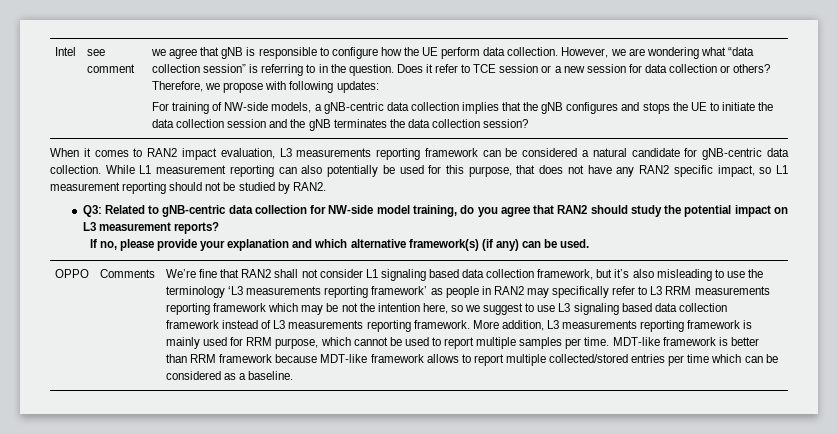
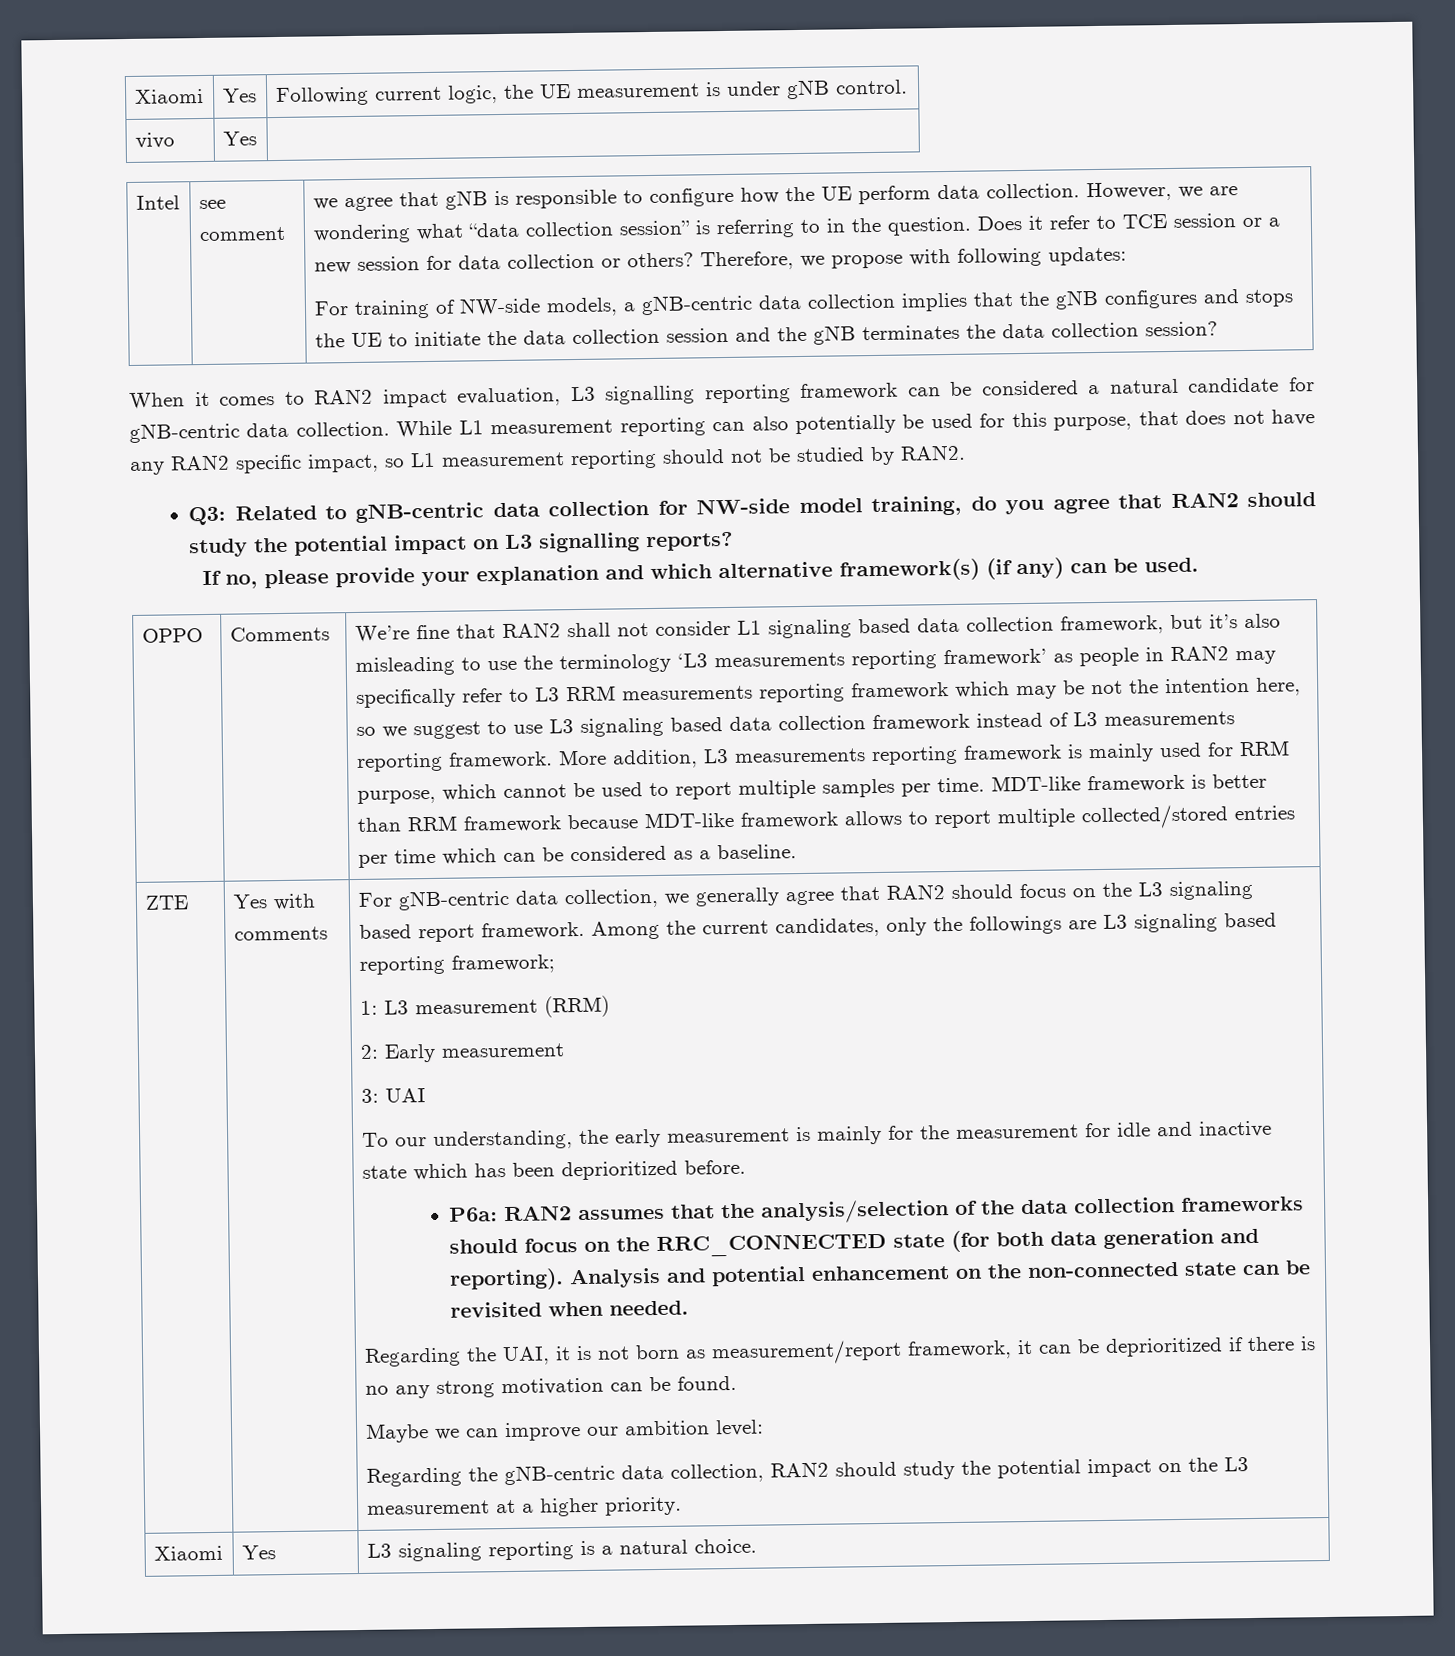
+ Xiaomi | Yes | Following current logic, the UE measurement is under gNB control.
+ vivo | Yes |
- When it comes to RAN2 impact evaluation, L3 measurements reporting framework can be considered a natural candidate for gNB-centric data collection.
+ When it comes to RAN2 impact evaluation, L3 signalling reporting framework can be considered a natural candidate for gNB-centric data collection.
- Q3: Related to gNB-centric data collection for NW-side model training, do you agree that RAN2 should study the potential impact on L3 measurement reports?
+ Q3: Related to gNB-centric data collection for NW-side model training, do you agree that RAN2 should study the potential impact on L3 signalling reports?
+ ZTE | Yes with comments | For gNB-centric data collection, we generally agree that RAN2 should focus on the L3 signaling based report framework. Among the current candidates, only the followings are L3 signaling based reporting framework;
+ 1: L3 measurement (RRM)
+ 2: Early measurement
+ 3: UAI
+ To our understanding, the early measurement is mainly for the measurement for idle and inactive state which has been deprioritized before.
+ P6a: RAN2 assumes that the analysis/selection of the data collection frameworks should focus on the RRC_CONNECTED state (for both data generation and reporting). Analysis and potential enhancement on the non-connected state can be revisited when needed.
+ Regarding the UAI, it is not born as measurement/report framework, it can be deprioritized if there is no any strong motivation can be found.
+ Maybe we can improve our ambition level:
+ Regarding the gNB-centric data collection, RAN2 should study the potential impact on the L3 measurement at a higher priority.
+ Xiaomi | Yes | L3 signaling reporting is a natural choice.

